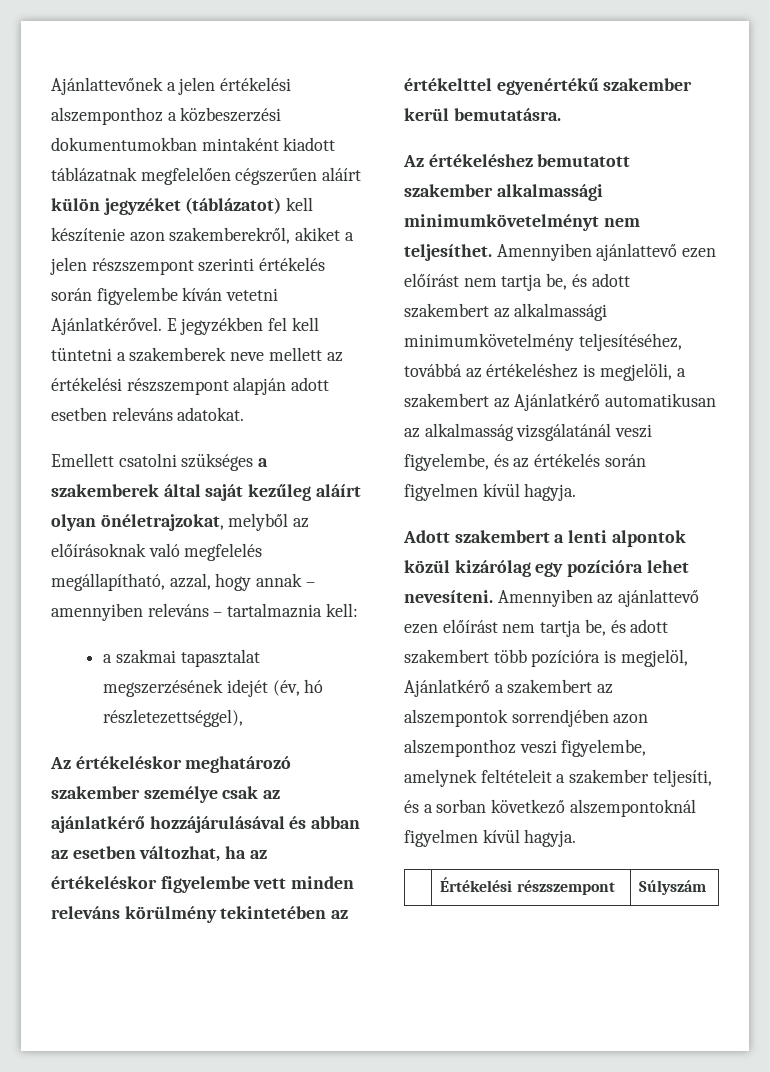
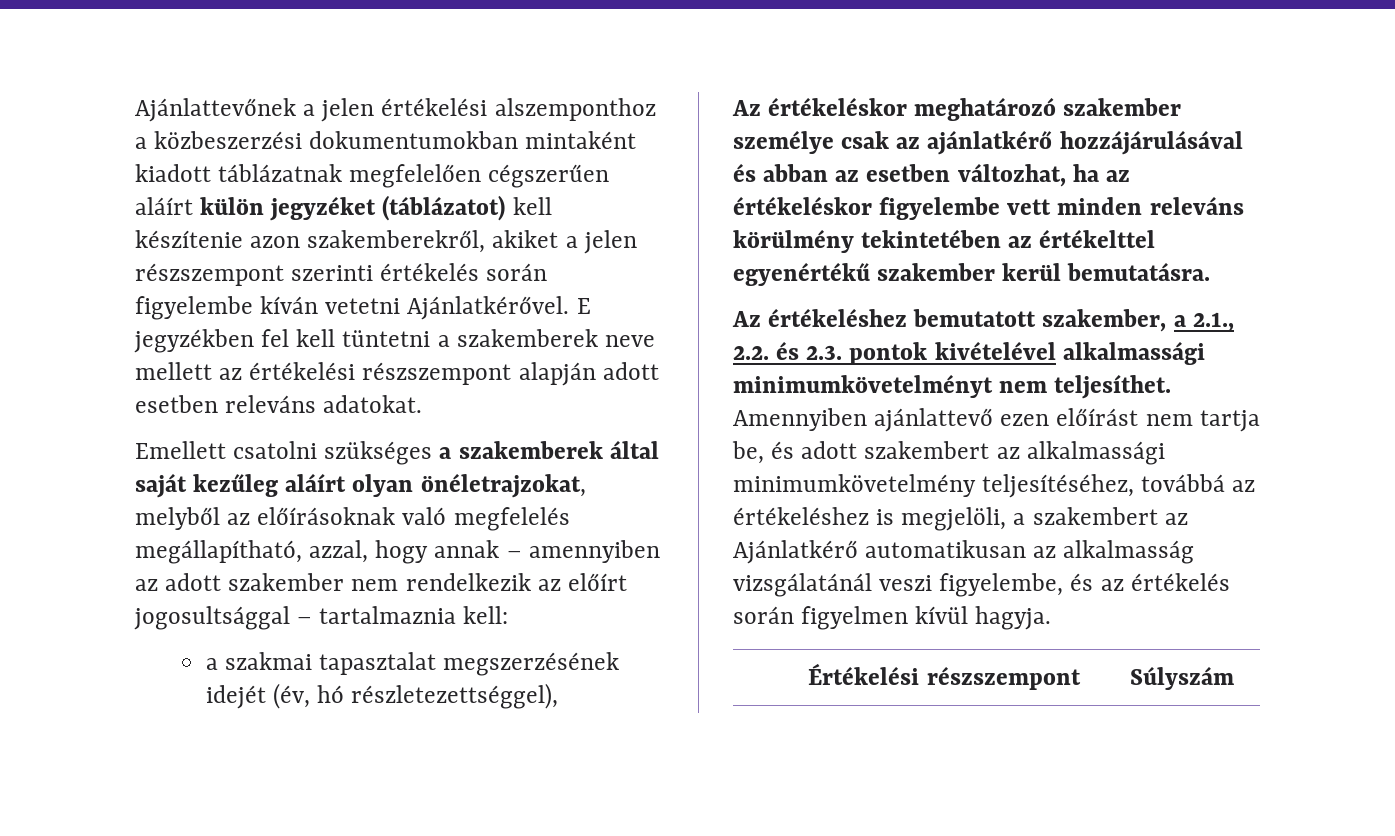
- Emellett csatolni szükséges a szakemberek által saját kezűleg aláírt olyan önéletrajzokat, melyből az előírásoknak való megfelelés megállapítható, azzal, hogy annak – amennyiben releváns – tartalmaznia kell:
+ Emellett csatolni szükséges a szakemberek által saját kezűleg aláírt olyan önéletrajzokat, melyből az előírásoknak való megfelelés megállapítható, azzal, hogy annak – amennyiben az adott szakember nem rendelkezik az előírt jogosultsággal – tartalmaznia kell:
- Az értékeléshez bemutatott szakember alkalmassági minimumkövetelményt nem teljesíthet.
+ Az értékeléshez bemutatott szakember, a 2.1., 2.2. és 2.3. pontok kivételével alkalmassági minimumkövetelményt nem teljesíthet.
- Adott szakembert a lenti alpontok közül kizárólag egy pozícióra lehet nevesíteni. Amennyiben az ajánlattevő ezen előírást nem tartja be, és adott szakembert több pozícióra is megjelöl, Ajánlatkérő a szakembert az alszempontok sorrendjében azon alszemponthoz veszi figyelembe, amelynek feltételeit a szakember teljesíti, és a sorban következő alszempontoknál figyelmen kívül hagyja.

